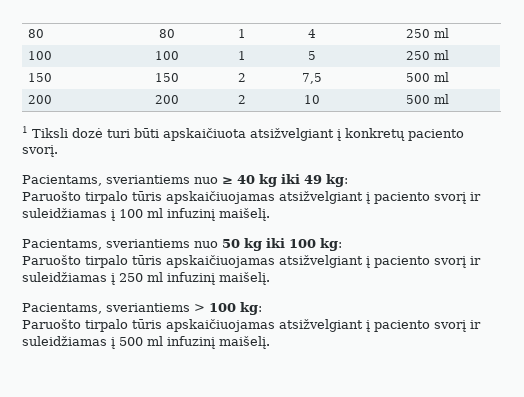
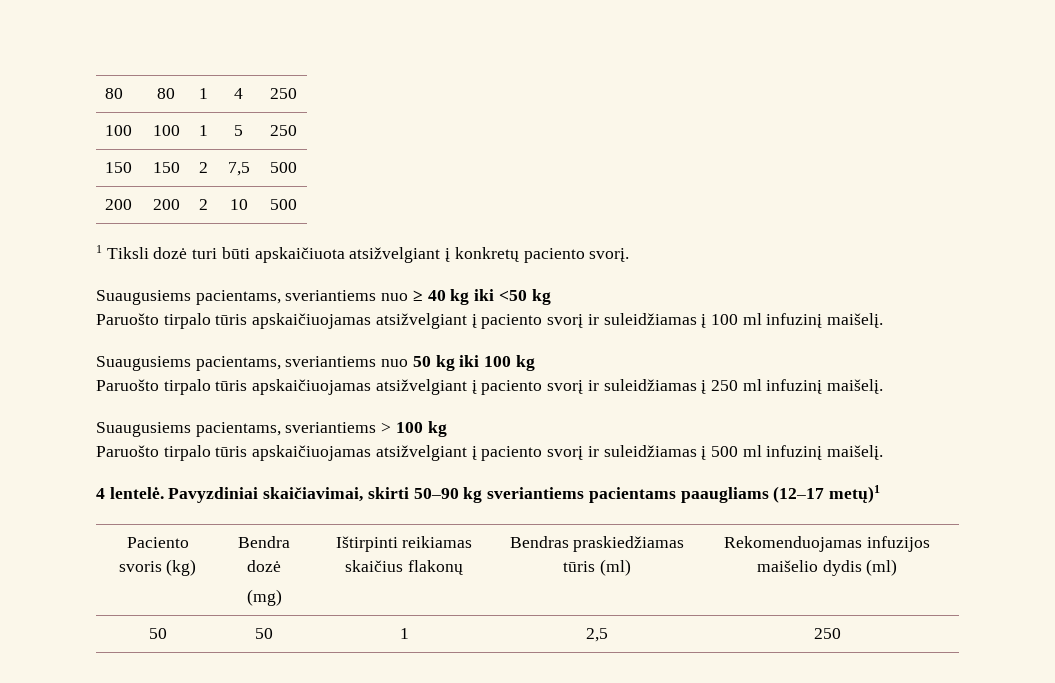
- 80 | 80 | 1 | 4 | 250 ml
+ 80 | 80 | 1 | 4 | 250
- 100 | 100 | 1 | 5 | 250 ml
+ 100 | 100 | 1 | 5 | 250
- 150 | 150 | 2 | 7,5 | 500 ml
+ 150 | 150 | 2 | 7,5 | 500
- 200 | 200 | 2 | 10 | 500 ml
+ 200 | 200 | 2 | 10 | 500
- Pacientams, sveriantiems nuo ≥ 40 kg iki 49 kg:
+ Suaugusiems pacientams, sveriantiems nuo ≥ 40 kg iki <50 kg
- Pacientams, sveriantiems nuo 50 kg iki 100 kg:
+ Suaugusiems pacientams, sveriantiems nuo 50 kg iki 100 kg
- Pacientams, sveriantiems > 100 kg:
+ Suaugusiems pacientams, sveriantiems > 100 kg
+ 4 lentelė. Pavyzdiniai skaičiavimai, skirti 50–90 kg sveriantiems pacientams paaugliams (12–17 metų)1
+ Paciento svoris (kg) | Bendra dozė
+ (mg) | Ištirpinti reikiamas skaičius flakonų | Bendras praskiedžiamas tūris (ml) | Rekomenduojamas infuzijos maišelio dydis (ml)
+ 50 | 50 | 1 | 2,5 | 250

